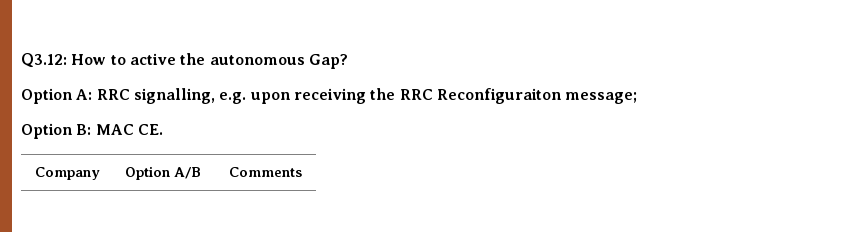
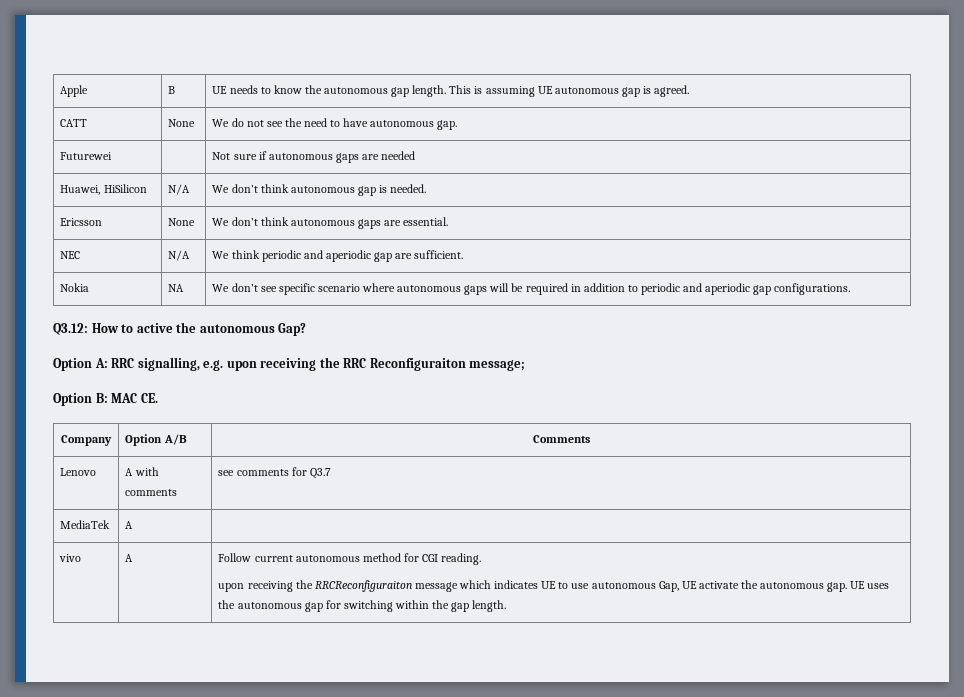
+ Apple | B | UE needs to know the autonomous gap length. This is assuming UE autonomous gap is agreed.
+ CATT | None | We do not see the need to have autonomous gap.
+ Futurewei | | Not sure if autonomous gaps are needed
+ Huawei, HiSilicon | N/A | We don’t think autonomous gap is needed.
+ Ericsson | None | We don’t think autonomous gaps are essential.
+ NEC | N/A | We think periodic and aperiodic gap are sufficient.
+ Nokia | NA | We don’t see specific scenario where autonomous gaps will be required in addition to periodic and aperiodic gap configurations.
+ Lenovo | A with comments | see comments for Q3.7
+ MediaTek | A |
+ vivo | A | Follow current autonomous method for CGI reading.
+ upon receiving the RRCReconfiguraiton message which indicates UE to use autonomous Gap, UE activate the autonomous gap. UE uses the autonomous gap for switching within the gap length.

